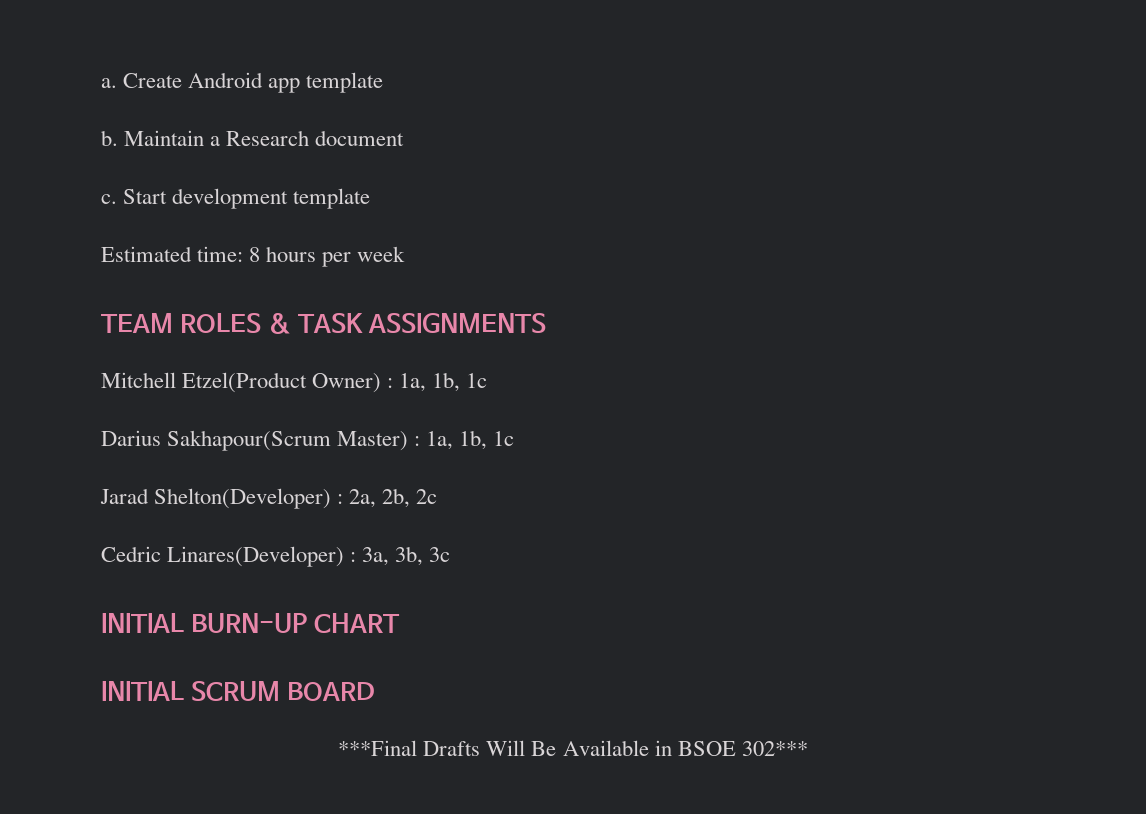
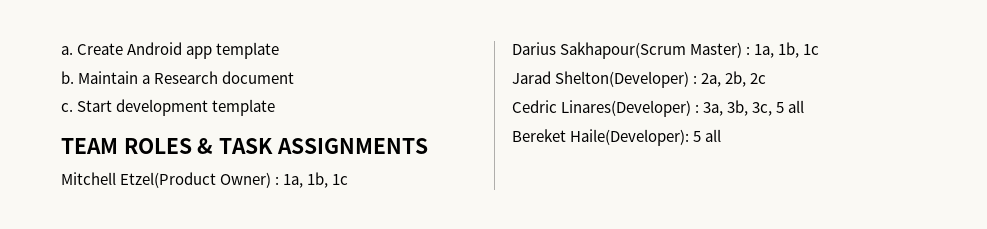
- Estimated time: 8 hours per week
- Cedric Linares(Developer) : 3a, 3b, 3c
- INITIAL BURN-UP CHART
- INITIAL SCRUM BOARD
- ***Final Drafts Will Be Available in BSOE 302***
+ Cedric Linares(Developer) : 3a, 3b, 3c, 5 all
+ Bereket Haile(Developer): 5 all

